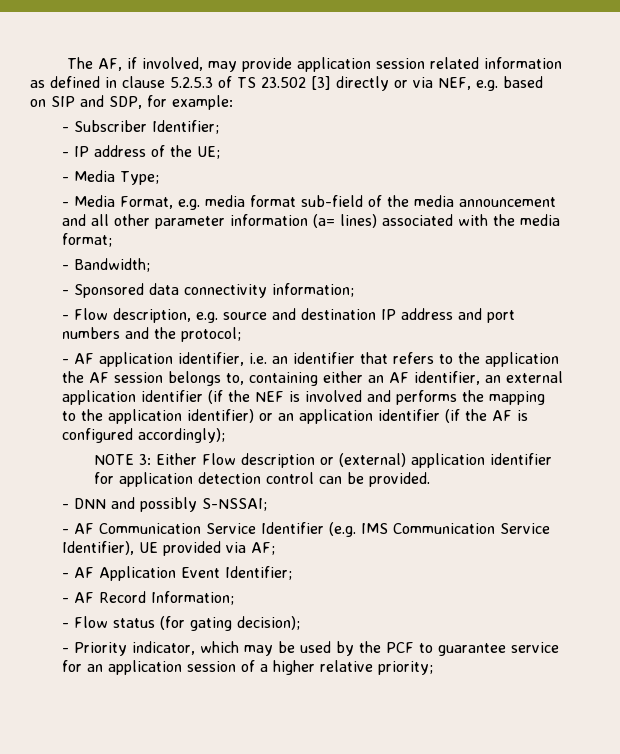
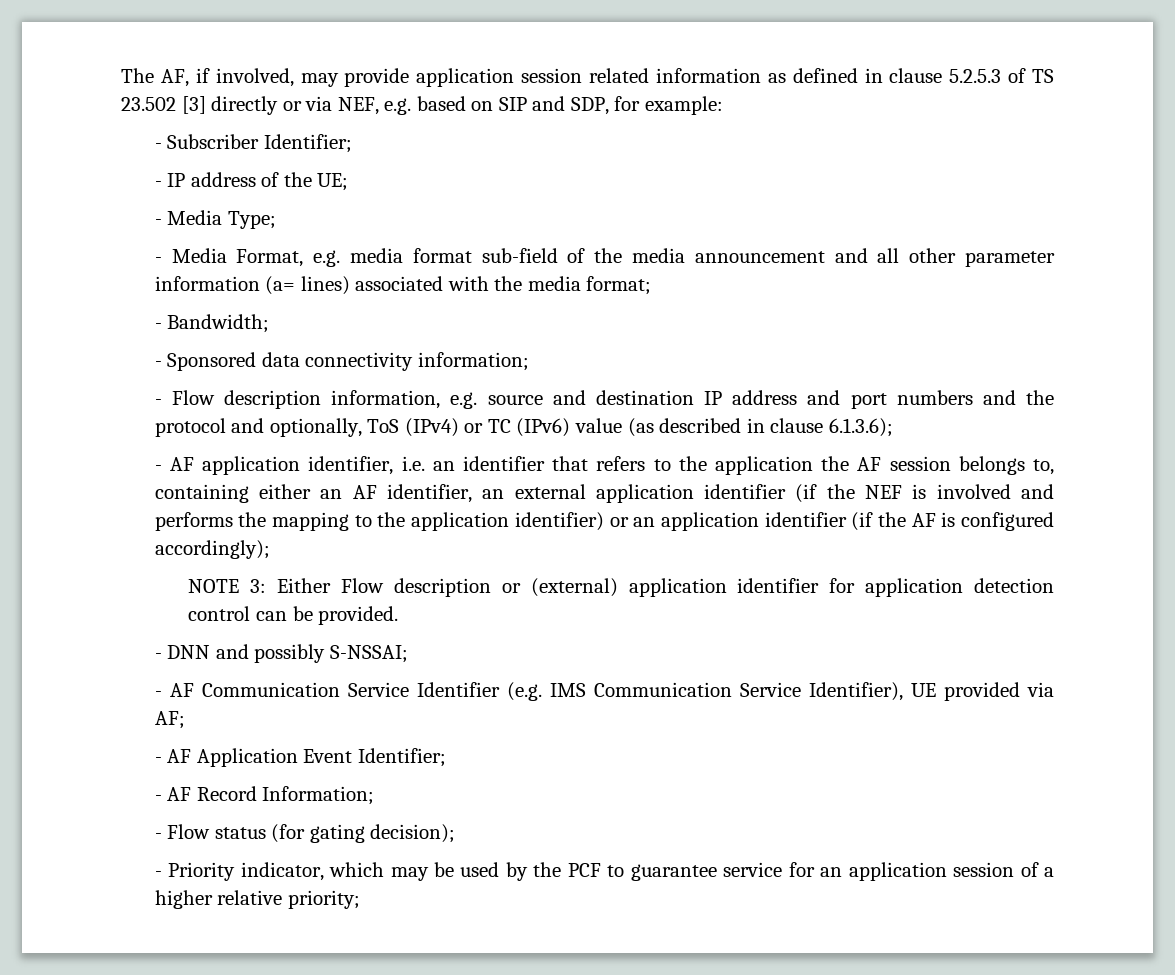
- - Flow description, e.g. source and destination IP address and port numbers and the protocol;
+ - Flow description information, e.g. source and destination IP address and port numbers and the protocol and optionally, ToS (IPv4) or TC (IPv6) value (as described in clause 6.1.3.6);

